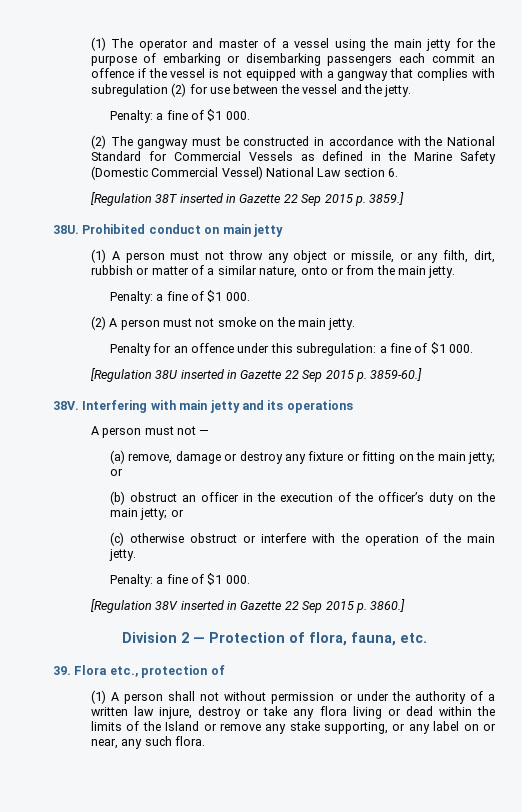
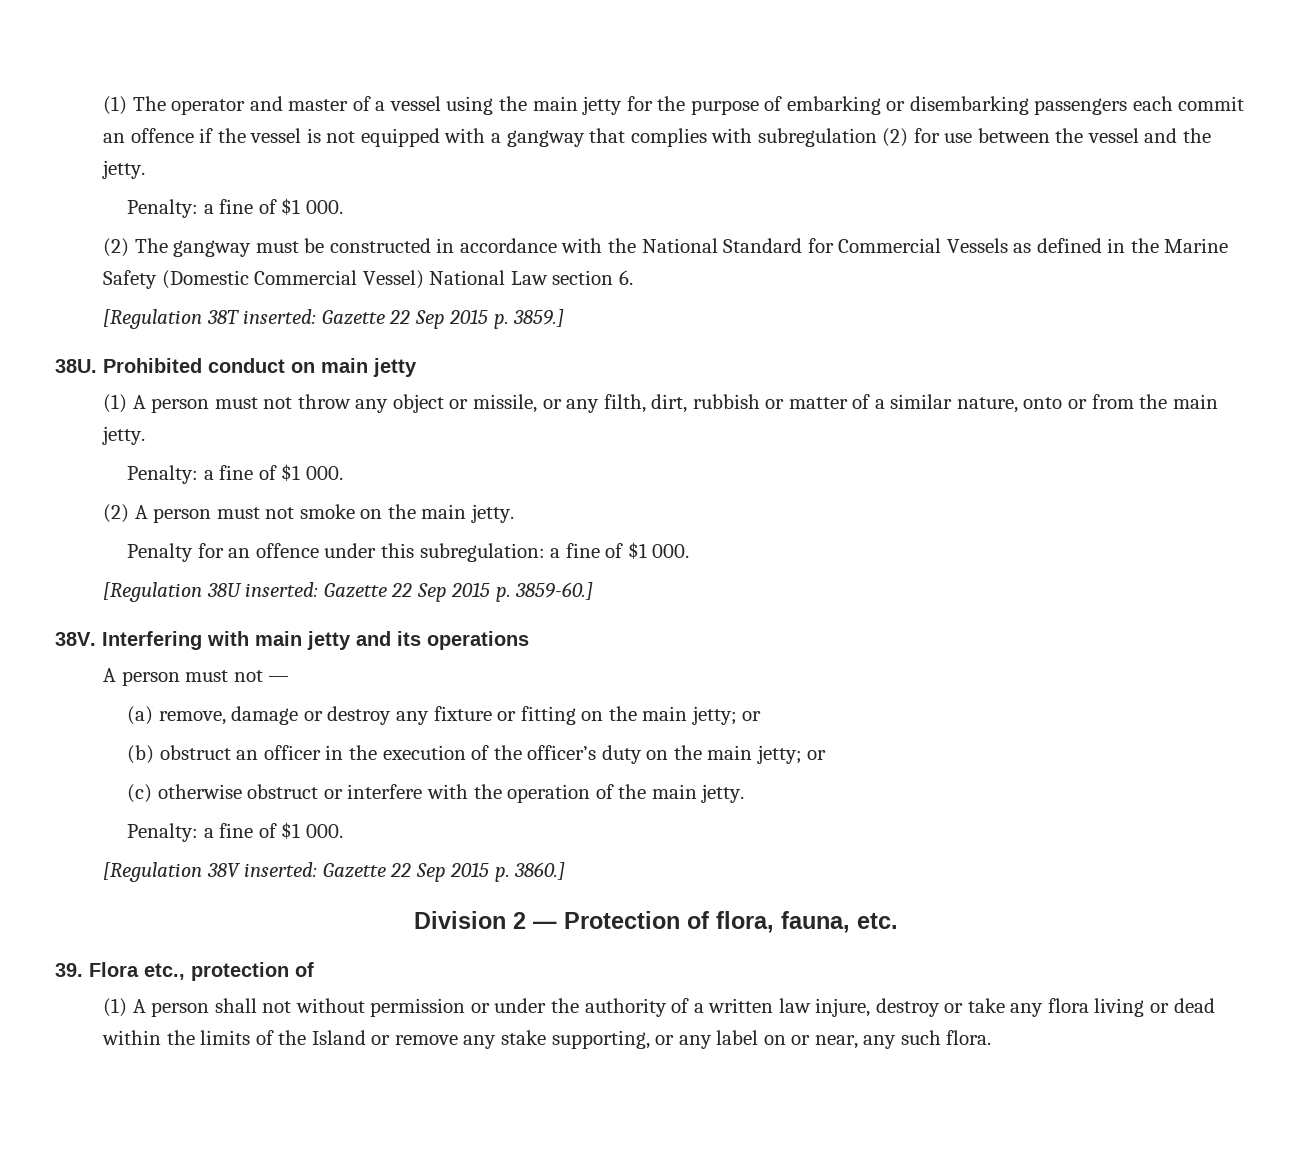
- [Regulation 38T inserted in Gazette 22 Sep 2015 p. 3859.]
+ [Regulation 38T inserted: Gazette 22 Sep 2015 p. 3859.]
- [Regulation 38U inserted in Gazette 22 Sep 2015 p. 3859-60.]
+ [Regulation 38U inserted: Gazette 22 Sep 2015 p. 3859-60.]
- [Regulation 38V inserted in Gazette 22 Sep 2015 p. 3860.]
+ [Regulation 38V inserted: Gazette 22 Sep 2015 p. 3860.]

